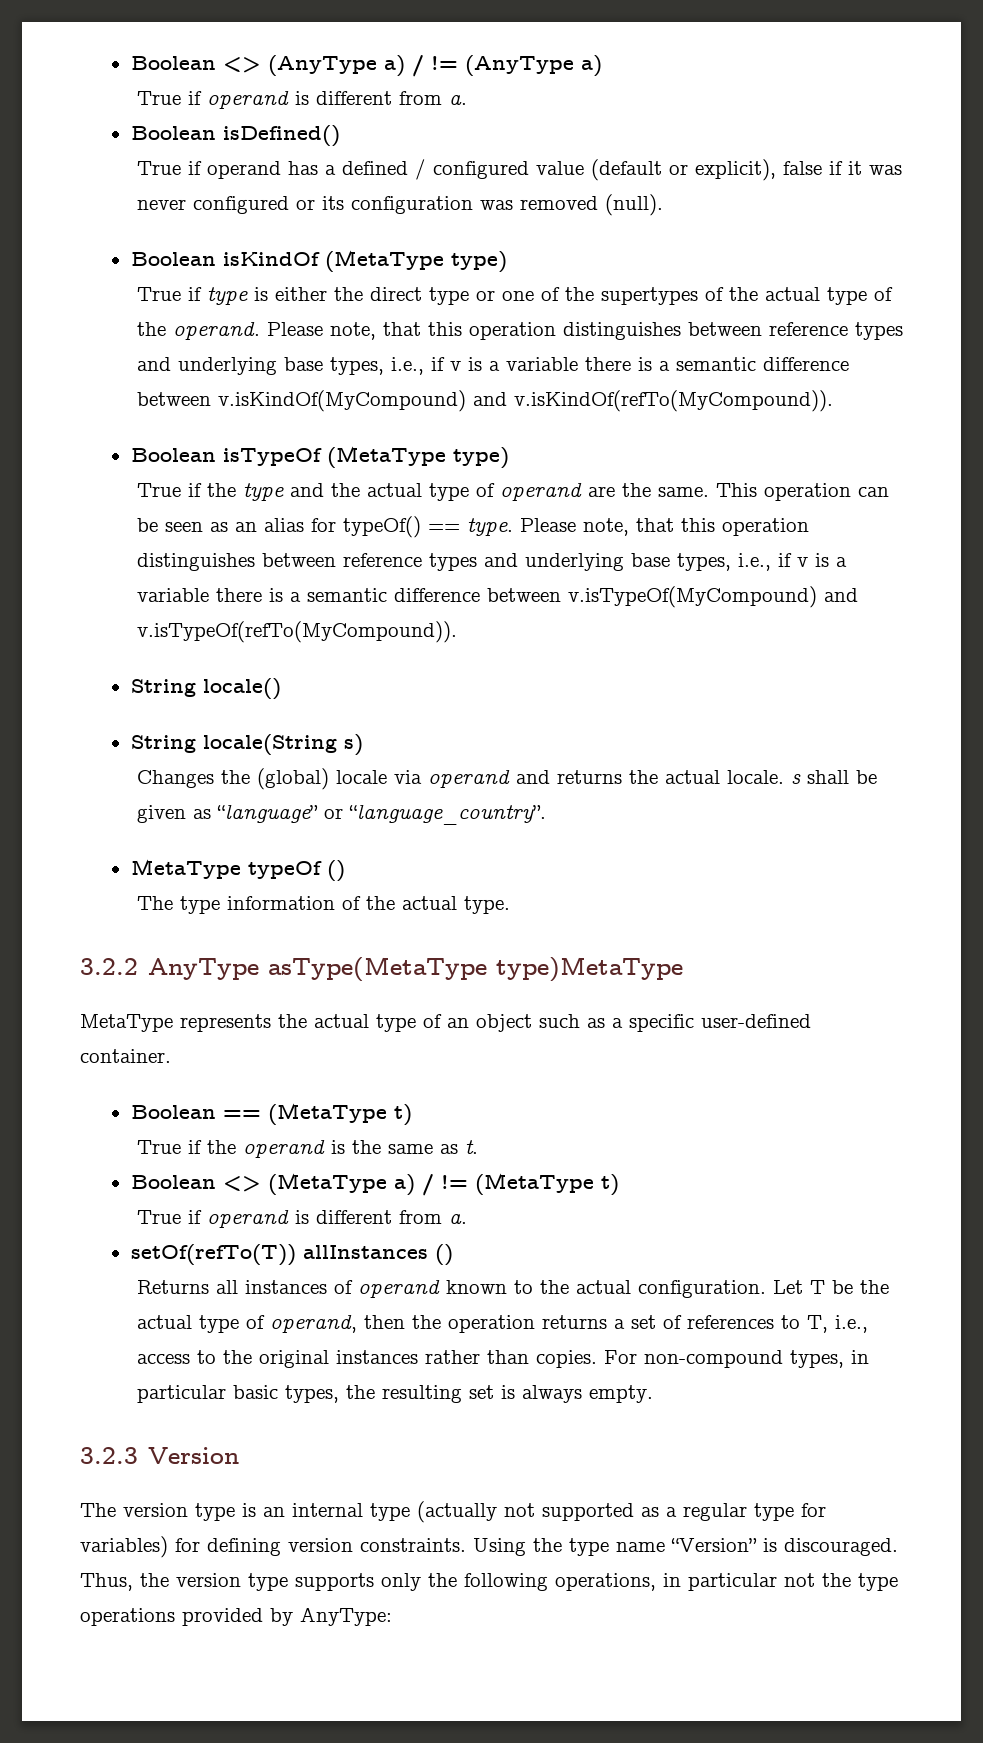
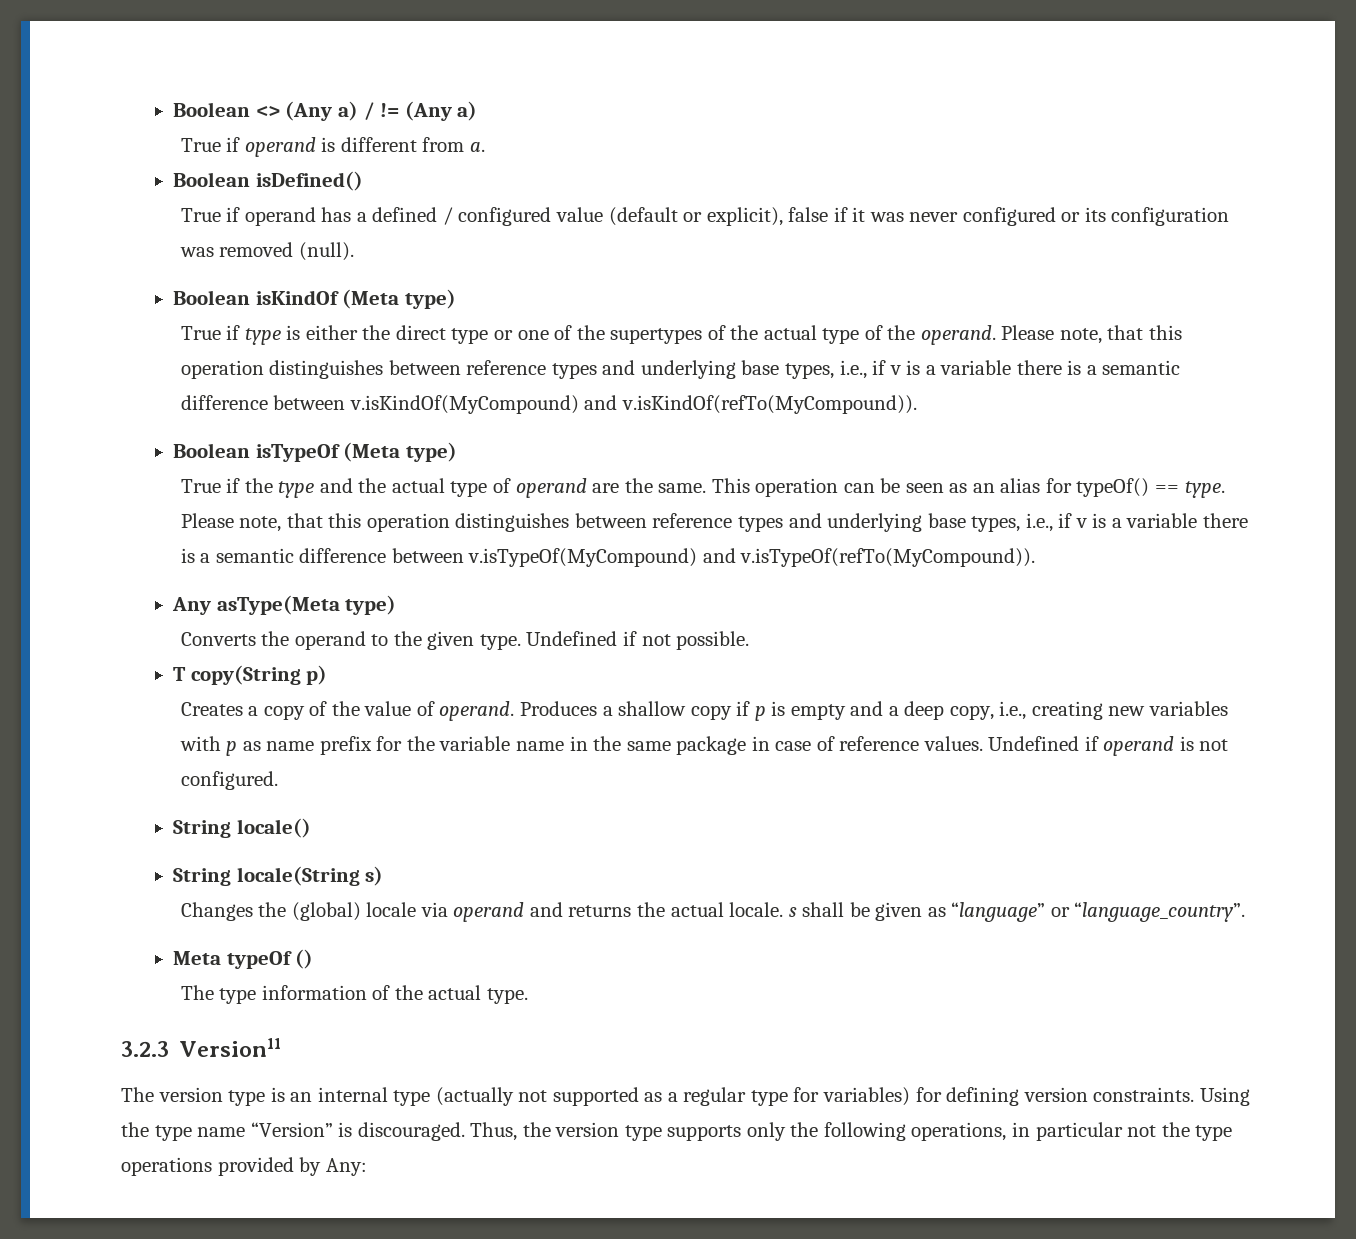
- Boolean <> (AnyType a) / != (AnyType a)
+ Boolean <> (Any a) / != (Any a)
- Boolean isKindOf (MetaType type)
+ Boolean isKindOf (Meta type)
- Boolean isTypeOf (MetaType type)
+ Boolean isTypeOf (Meta type)
+ Any asType(Meta type)
+ Converts the operand to the given type. Undefined if not possible.
+ T copy(String p)
+ Creates a copy of the value of operand. Produces a shallow copy if p is empty and a deep copy, i.e., creating new variables with p as name prefix for the variable name in the same package in case of reference values. Undefined if operand is not configured.
- MetaType typeOf ()
+ Meta typeOf ()
- 3.2.2 AnyType asType(MetaType type)MetaType
- MetaType represents the actual type of an object such as a specific user-defined container.
- Boolean == (MetaType t)
- True if the operand is the same as t.
- Boolean <> (MetaType a) / != (MetaType t)
- True if operand is different from a.
- setOf(refTo(T)) allInstances ()
- Returns all instances of operand known to the actual configuration. Let T be the actual type of operand, then the operation returns a set of references to T, i.e., access to the original instances rather than copies. For non-compound types, in particular basic types, the resulting set is always empty.
- 3.2.3 Version
+ 3.2.3 Version11
- Thus, the version type supports only the following operations, in particular not the type operations provided by AnyType:
+ Thus, the version type supports only the following operations, in particular not the type operations provided by Any:

